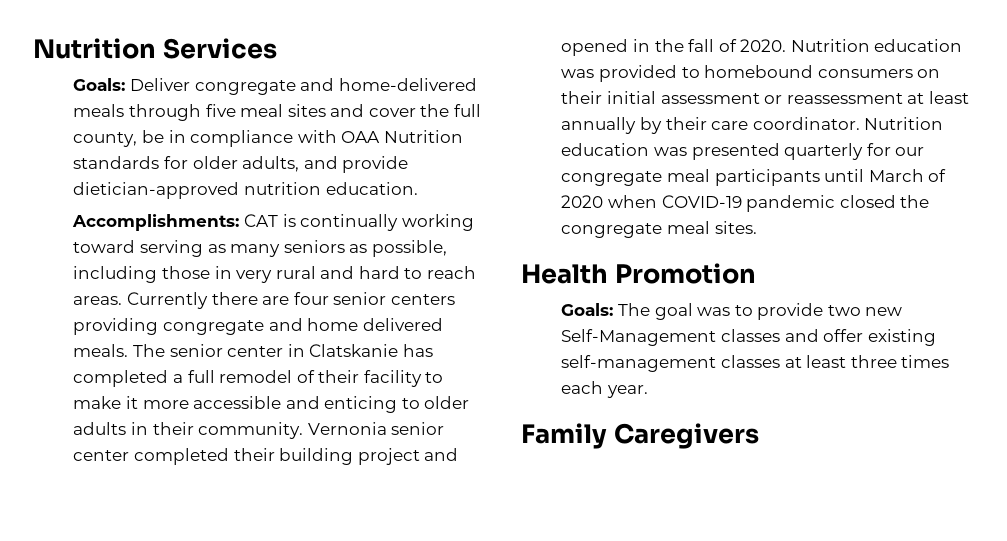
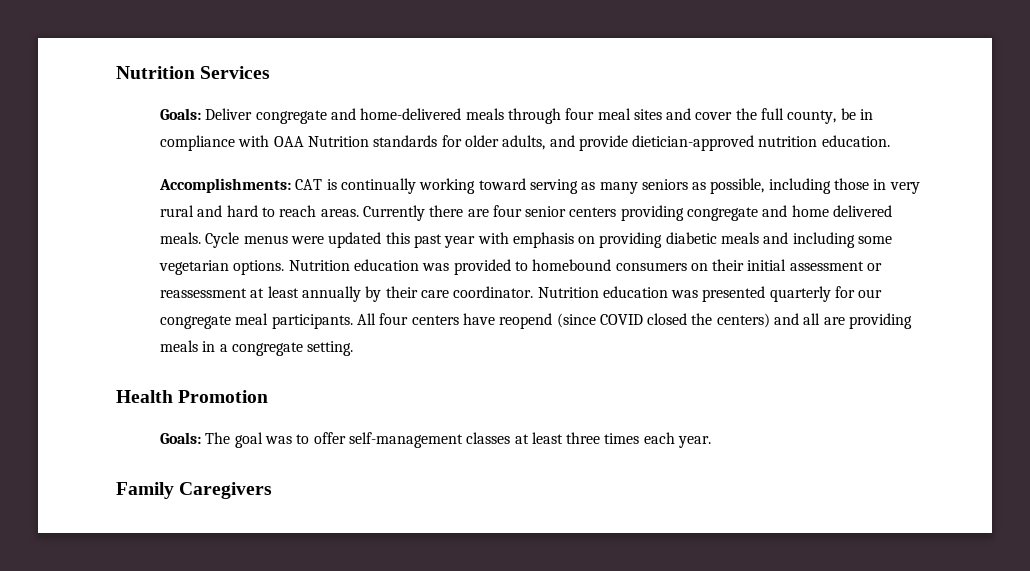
- Goals: Deliver congregate and home-delivered meals through five meal sites and cover the full county, be in compliance with OAA Nutrition standards for older adults, and provide dietician-approved nutrition education.
+ Goals: Deliver congregate and home-delivered meals through four meal sites and cover the full county, be in compliance with OAA Nutrition standards for older adults, and provide dietician-approved nutrition education.
- The senior center in Clatskanie has completed a full remodel of their facility to make it more accessible and enticing to older adults in their community. Vernonia senior center completed their building project and opened in the fall of 2020.
+ Cycle menus were updated this past year with emphasis on providing diabetic meals and including some vegetarian options.
- Nutrition education was presented quarterly for our congregate meal participants until March of 2020 when COVID-19 pandemic closed the congregate meal sites.
+ Nutrition education was presented quarterly for our congregate meal participants. All four centers have reopend (since COVID closed the centers) and all are providing meals in a congregate setting.
- Goals: The goal was to provide two new Self-Management classes and offer existing self-management classes at least three times each year.
+ Goals: The goal was to offer self-management classes at least three times each year.

